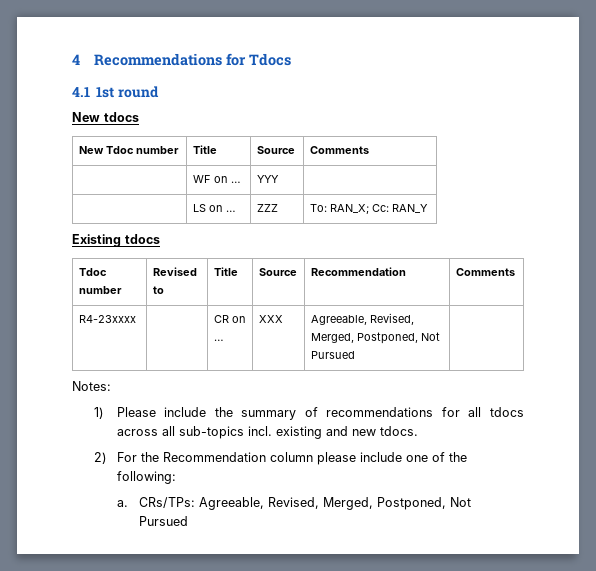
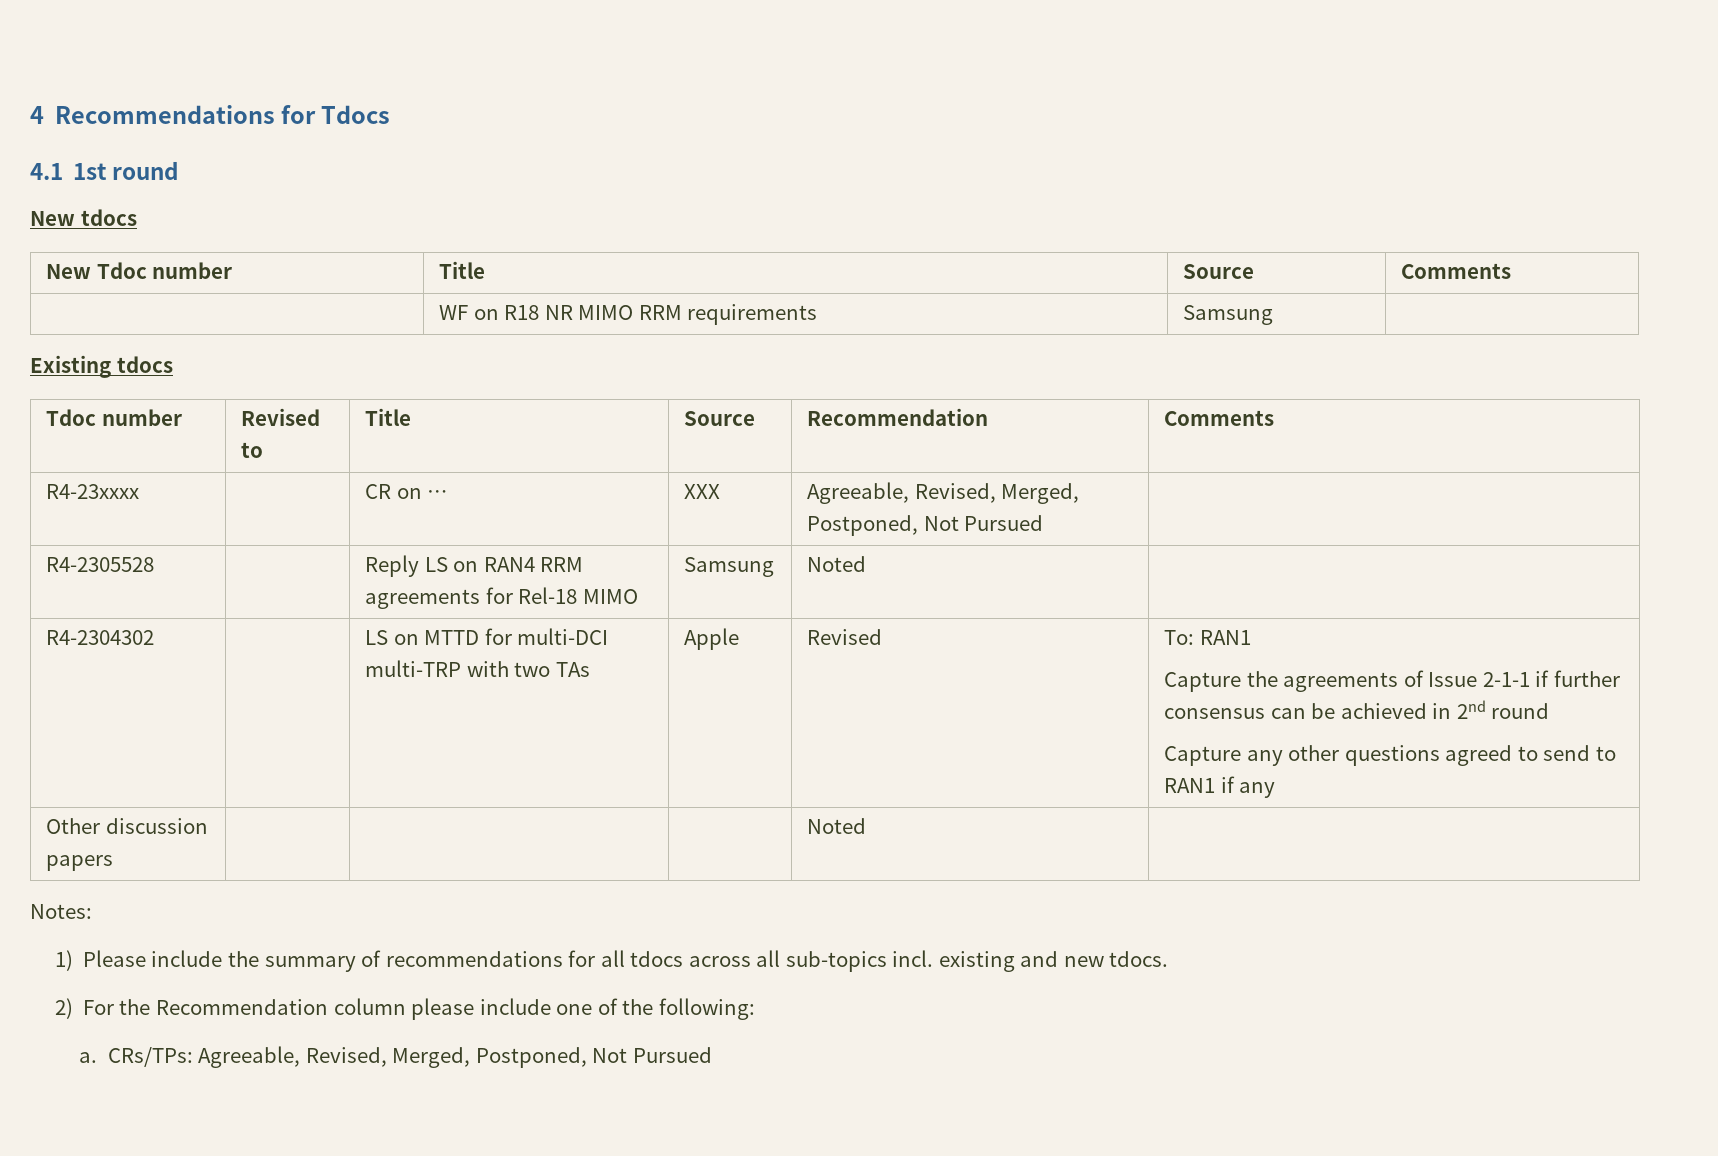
- | WF on … | YYY |
- | LS on … | ZZZ | To: RAN_X; Cc: RAN_Y
+ | WF on R18 NR MIMO RRM requirements | Samsung |
+ R4-2305528 | | Reply LS on RAN4 RRM agreements for Rel-18 MIMO | Samsung | Noted |
+ R4-2304302 | | LS on MTTD for multi-DCI multi-TRP with two TAs | Apple | Revised | To: RAN1
+ Capture the agreements of Issue 2-1-1 if further consensus can be achieved in 2nd round
+ Capture any other questions agreed to send to RAN1 if any
+ Other discussion papers | | | | Noted |

